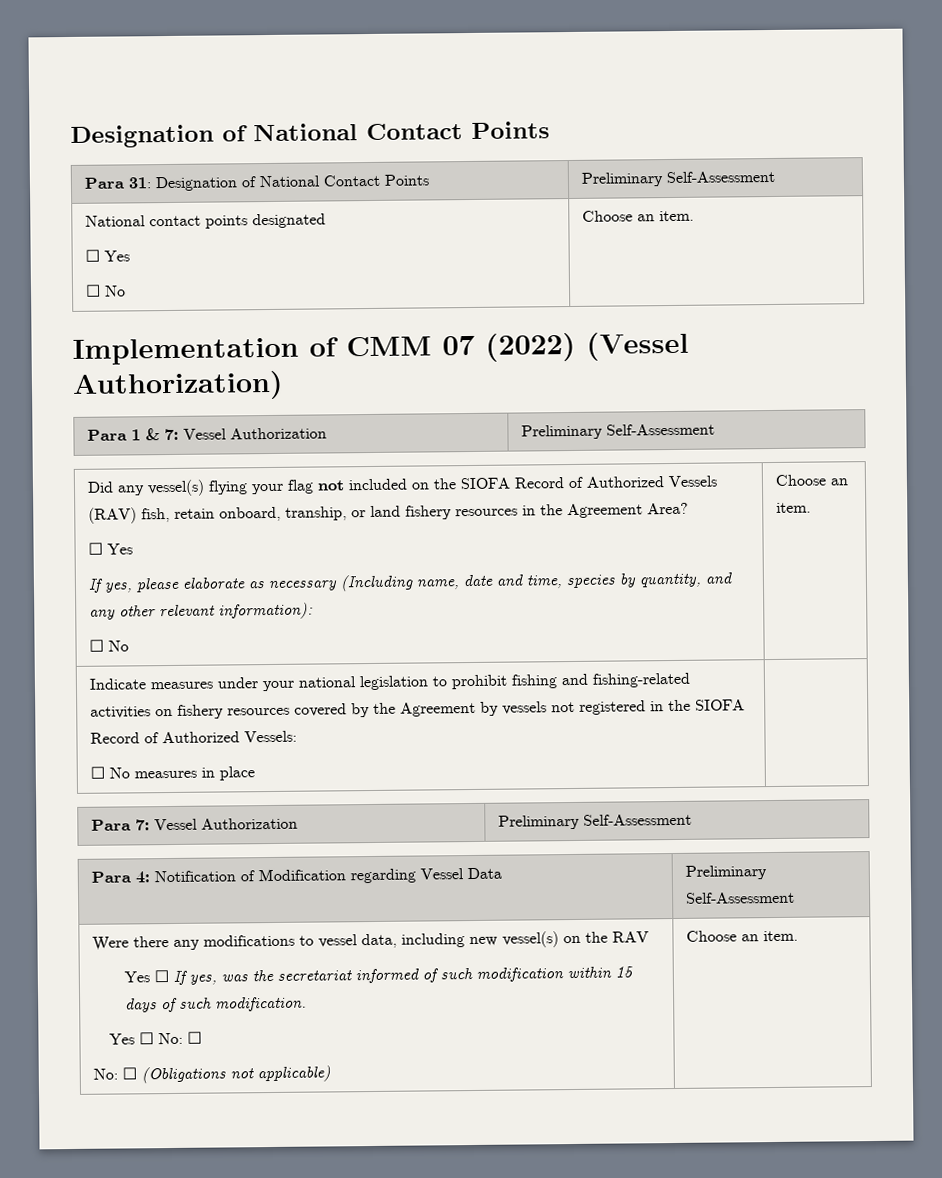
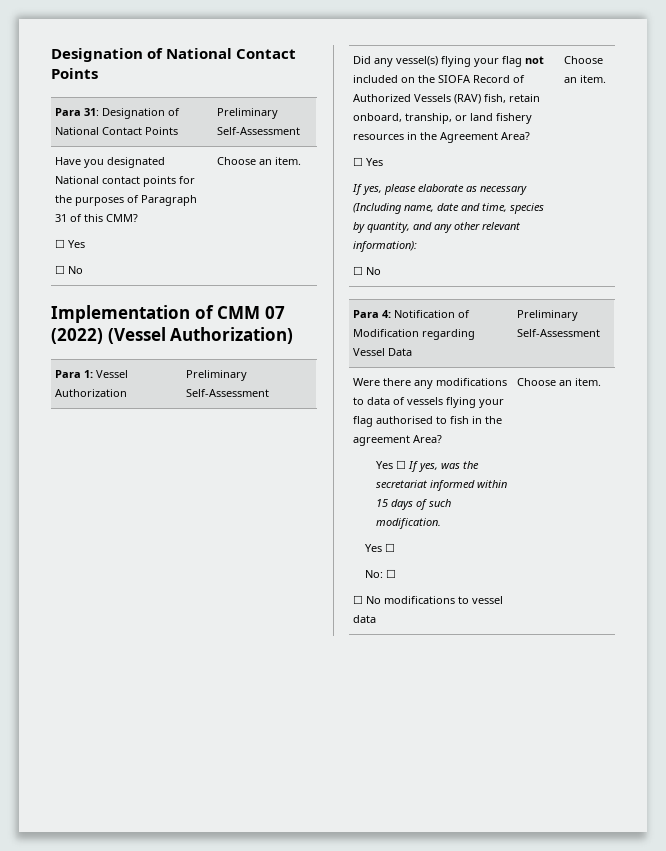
- National contact points designated
+ Have you designated National contact points for the purposes of Paragraph 31 of this CMM?
- Para 1 & 7: Vessel Authorization | Preliminary Self-Assessment
+ Para 1: Vessel Authorization | Preliminary Self-Assessment
- Indicate measures under your national legislation to prohibit fishing and fishing-related activities on fishery resources covered by the Agreement by vessels not registered in the SIOFA Record of Authorized Vessels:
- ☐ No measures in place |
- Para 7: Vessel Authorization | Preliminary Self-Assessment
- Were there any modifications to vessel data, including new vessel(s) on the RAV
+ Were there any modifications to data of vessels flying your flag authorised to fish in the agreement Area?
- Yes ☐ If yes, was the secretariat informed of such modification within 15 days of such modification.
- Yes ☐ No: ☐
+ Yes ☐ If yes, was the secretariat informed within 15 days of such modification.
+ Yes ☐
+ No: ☐
- No: ☐ (Obligations not applicable)
+ ☐ No modifications to vessel data

